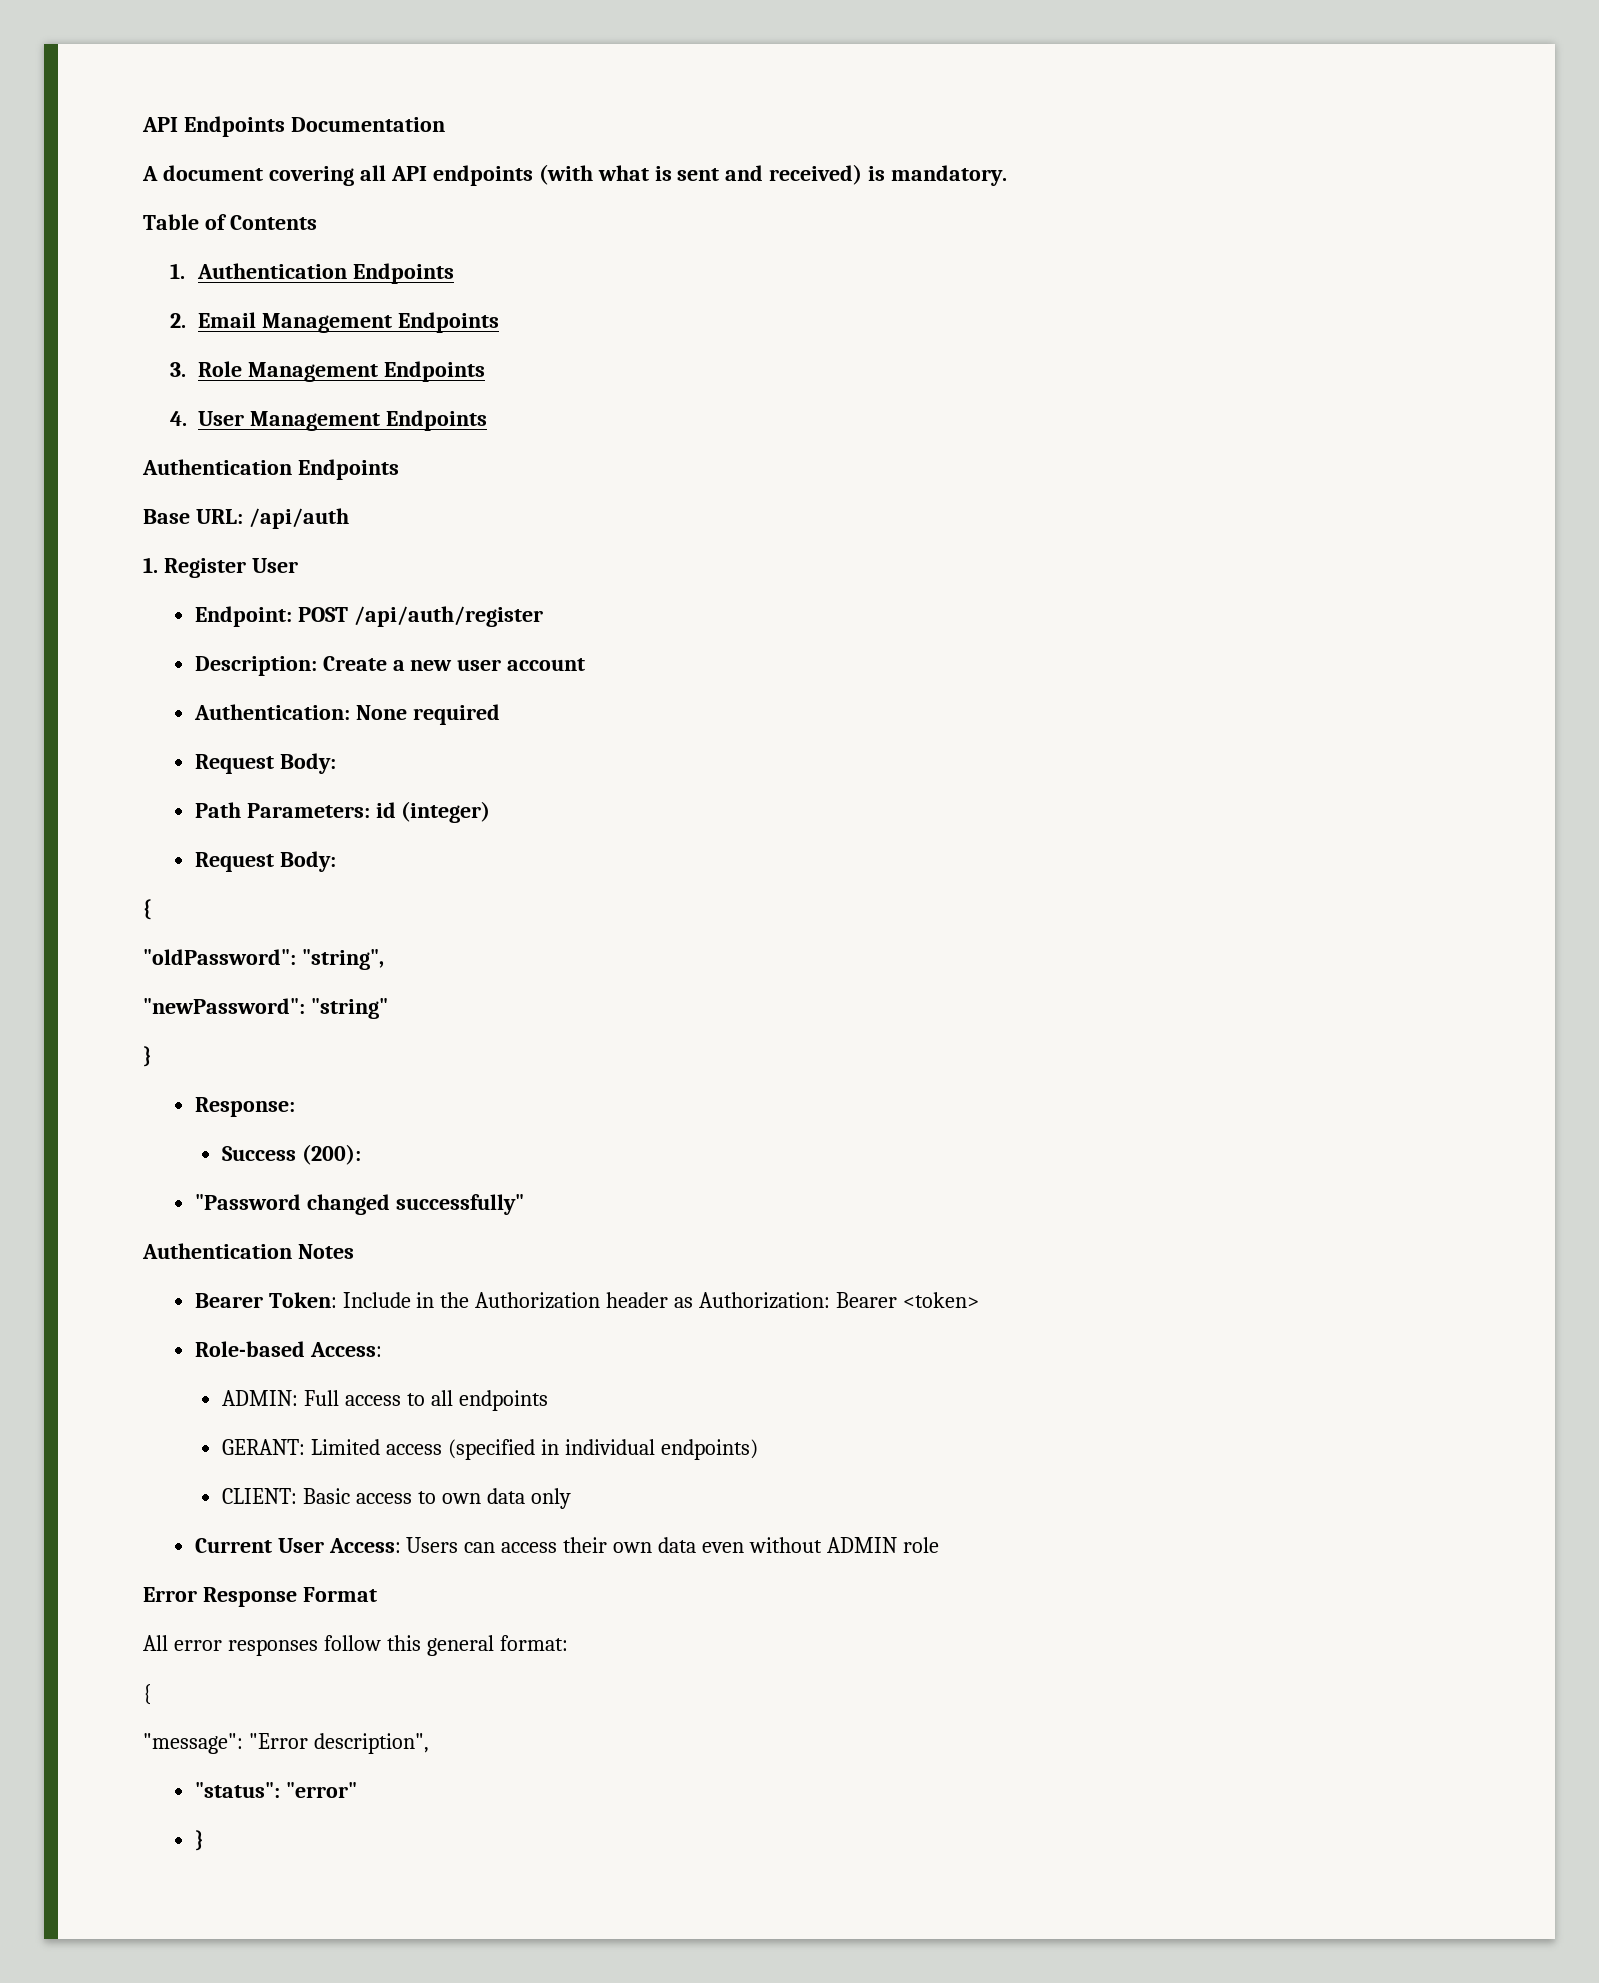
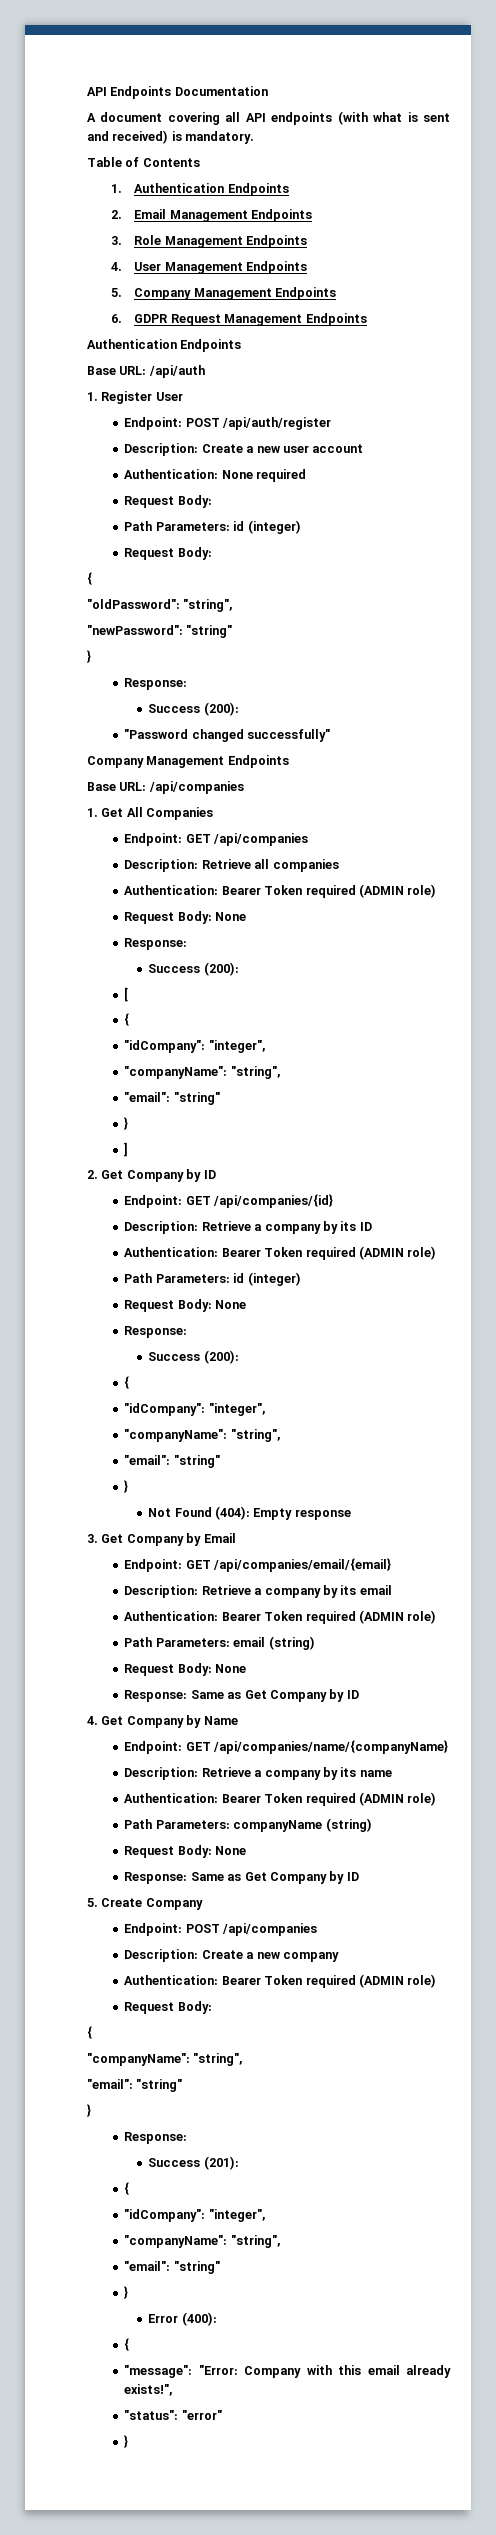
+ 5. Company Management Endpoints
+ 6. GDPR Request Management Endpoints
  "Password changed successfully"
- Authentication Notes
- Bearer Token: Include in the Authorization header as Authorization: Bearer <token>
- Role-based Access:
- ADMIN: Full access to all endpoints
- GERANT: Limited access (specified in individual endpoints)
- CLIENT: Basic access to own data only
- Current User Access: Users can access their own data even without ADMIN role
- Error Response Format
- All error responses follow this general format:
+ Company Management Endpoints
+ Base URL: /api/companies
+ 1. Get All Companies
+ Endpoint: GET /api/companies
+ Description: Retrieve all companies
+ Authentication: Bearer Token required (ADMIN role)
+ Request Body: None
+ Response:
+ Success (200):
+ [
  {
- "message": "Error description",
+ "idCompany": "integer",
+ "companyName": "string",
+ "email": "string"
+ }
+ ]
+ 2. Get Company by ID
+ Endpoint: GET /api/companies/{id}
+ Description: Retrieve a company by its ID
+ Authentication: Bearer Token required (ADMIN role)
+ Path Parameters: id (integer)
+ Request Body: None
+ Response:
+ Success (200):
+ {
+ "idCompany": "integer",
+ "companyName": "string",
+ "email": "string"
+ }
+ Not Found (404): Empty response
+ 3. Get Company by Email
+ Endpoint: GET /api/companies/email/{email}
+ Description: Retrieve a company by its email
+ Authentication: Bearer Token required (ADMIN role)
+ Path Parameters: email (string)
+ Request Body: None
+ Response: Same as Get Company by ID
+ 4. Get Company by Name
+ Endpoint: GET /api/companies/name/{companyName}
+ Description: Retrieve a company by its name
+ Authentication: Bearer Token required (ADMIN role)
+ Path Parameters: companyName (string)
+ Request Body: None
+ Response: Same as Get Company by ID
+ 5. Create Company
+ Endpoint: POST /api/companies
+ Description: Create a new company
+ Authentication: Bearer Token required (ADMIN role)
+ Request Body:
+ {
+ "companyName": "string",
+ "email": "string"
+ }
+ Response:
+ Success (201):
+ {
+ "idCompany": "integer",
+ "companyName": "string",
+ "email": "string"
+ }
+ Error (400):
+ {
+ "message": "Error: Company with this email already exists!",

